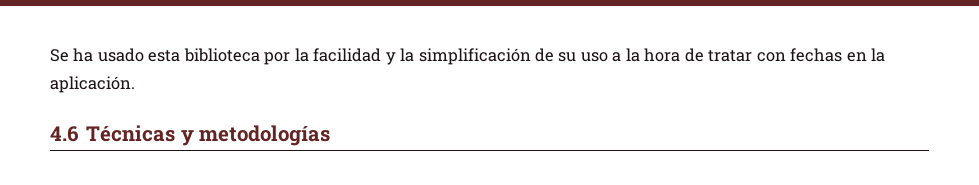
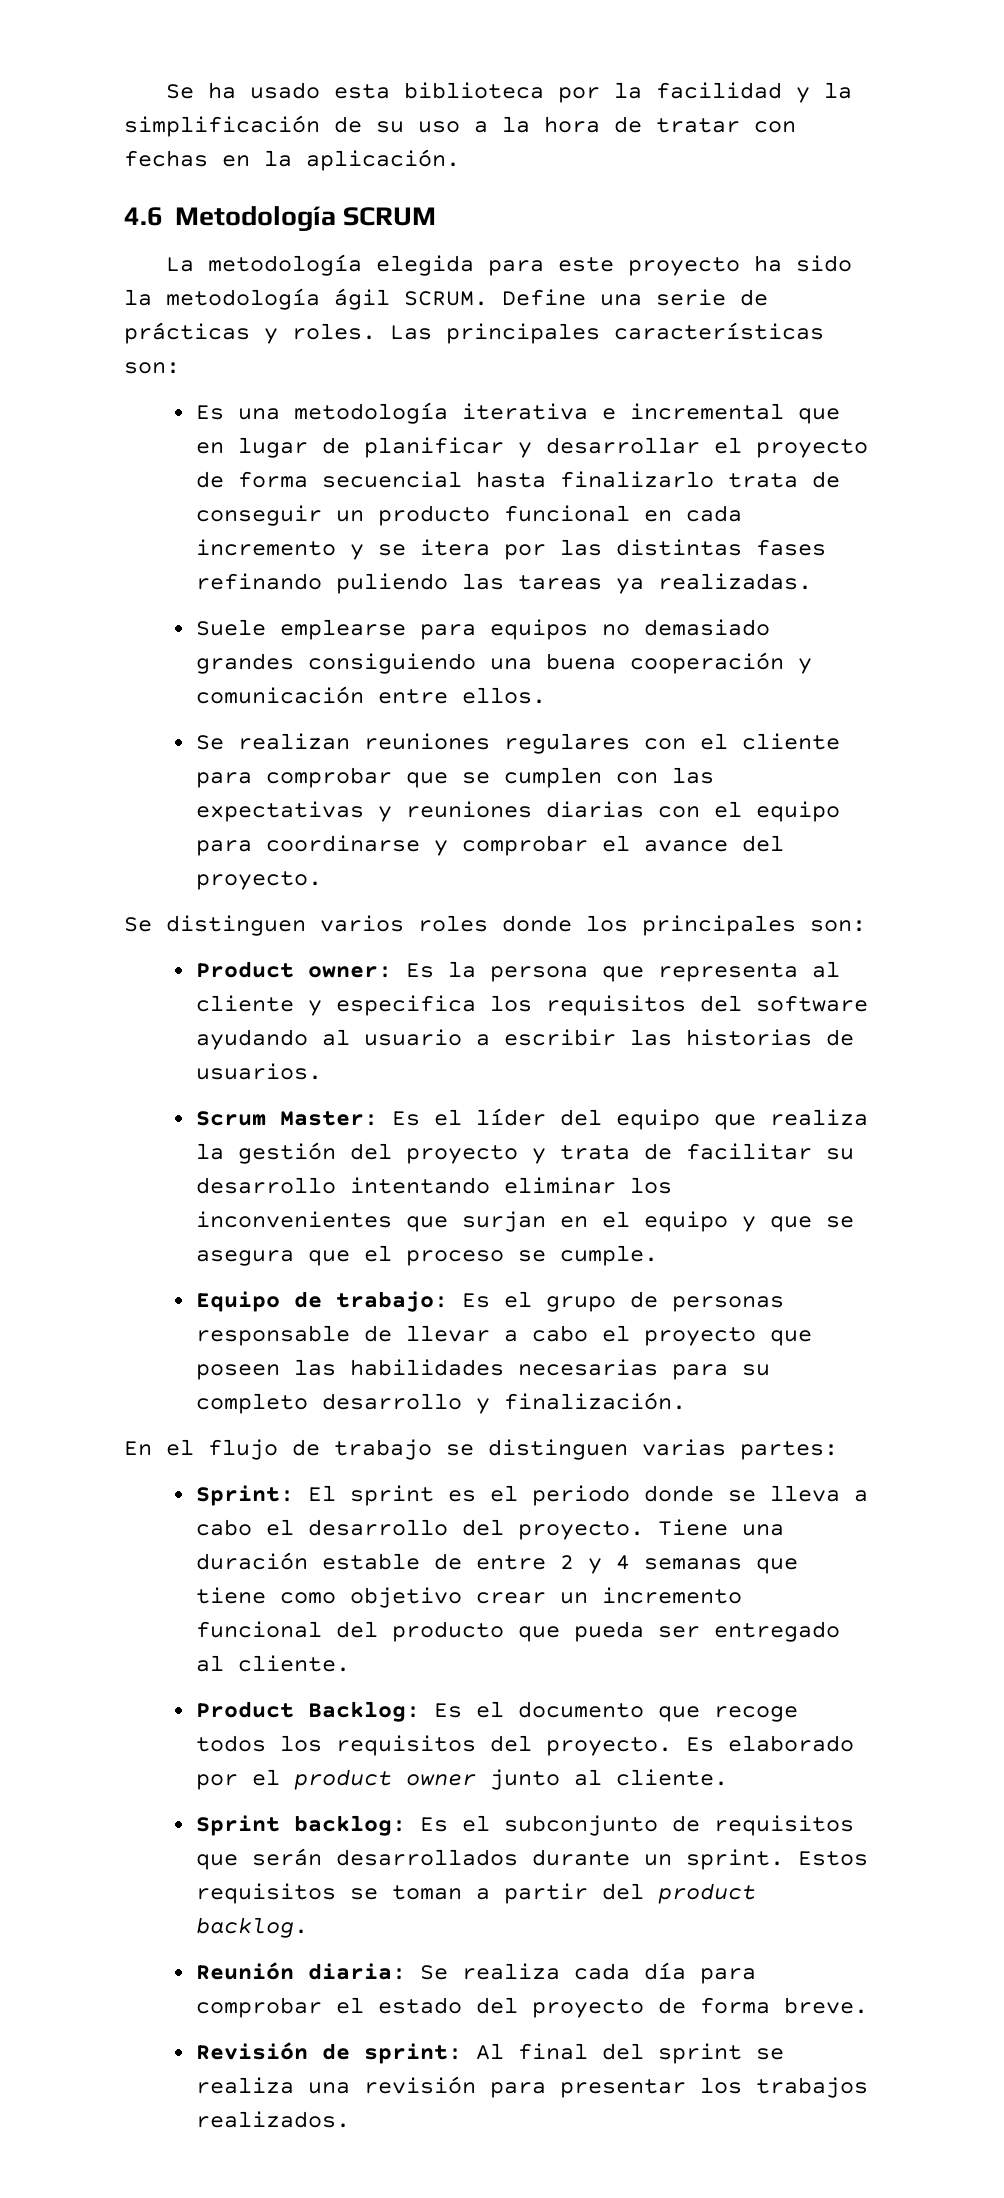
- 4.6 Técnicas y metodologías
+ 4.6 Metodología SCRUM
+ La metodología elegida para este proyecto ha sido la metodología ágil SCRUM. Define una serie de prácticas y roles. Las principales características son:
+ Es una metodología iterativa e incremental que en lugar de planificar y desarrollar el proyecto de forma secuencial hasta finalizarlo trata de conseguir un producto funcional en cada incremento y se itera por las distintas fases refinando puliendo las tareas ya realizadas.
+ Suele emplearse para equipos no demasiado grandes consiguiendo una buena cooperación y comunicación entre ellos.
+ Se realizan reuniones regulares con el cliente para comprobar que se cumplen con las expectativas y reuniones diarias con el equipo para coordinarse y comprobar el avance del proyecto.
+ Se distinguen varios roles donde los principales son:
+ Product owner: Es la persona que representa al cliente y especifica los requisitos del software ayudando al usuario a escribir las historias de usuarios.
+ Scrum Master: Es el líder del equipo que realiza la gestión del proyecto y trata de facilitar su desarrollo intentando eliminar los inconvenientes que surjan en el equipo y que se asegura que el proceso se cumple.
+ Equipo de trabajo: Es el grupo de personas responsable de llevar a cabo el proyecto que poseen las habilidades necesarias para su completo desarrollo y finalización.
+ En el flujo de trabajo se distinguen varias partes:
+ Sprint: El sprint es el periodo donde se lleva a cabo el desarrollo del proyecto. Tiene una duración estable de entre 2 y 4 semanas que tiene como objetivo crear un incremento funcional del producto que pueda ser entregado al cliente.
+ Product Backlog: Es el documento que recoge todos los requisitos del proyecto. Es elaborado por el product owner junto al cliente.
+ Sprint backlog: Es el subconjunto de requisitos que serán desarrollados durante un sprint. Estos requisitos se toman a partir del product backlog.
+ Reunión diaria: Se realiza cada día para comprobar el estado del proyecto de forma breve.
+ Revisión de sprint: Al final del sprint se realiza una revisión para presentar los trabajos realizados.

